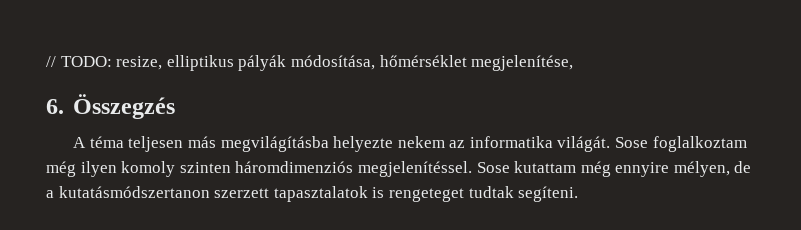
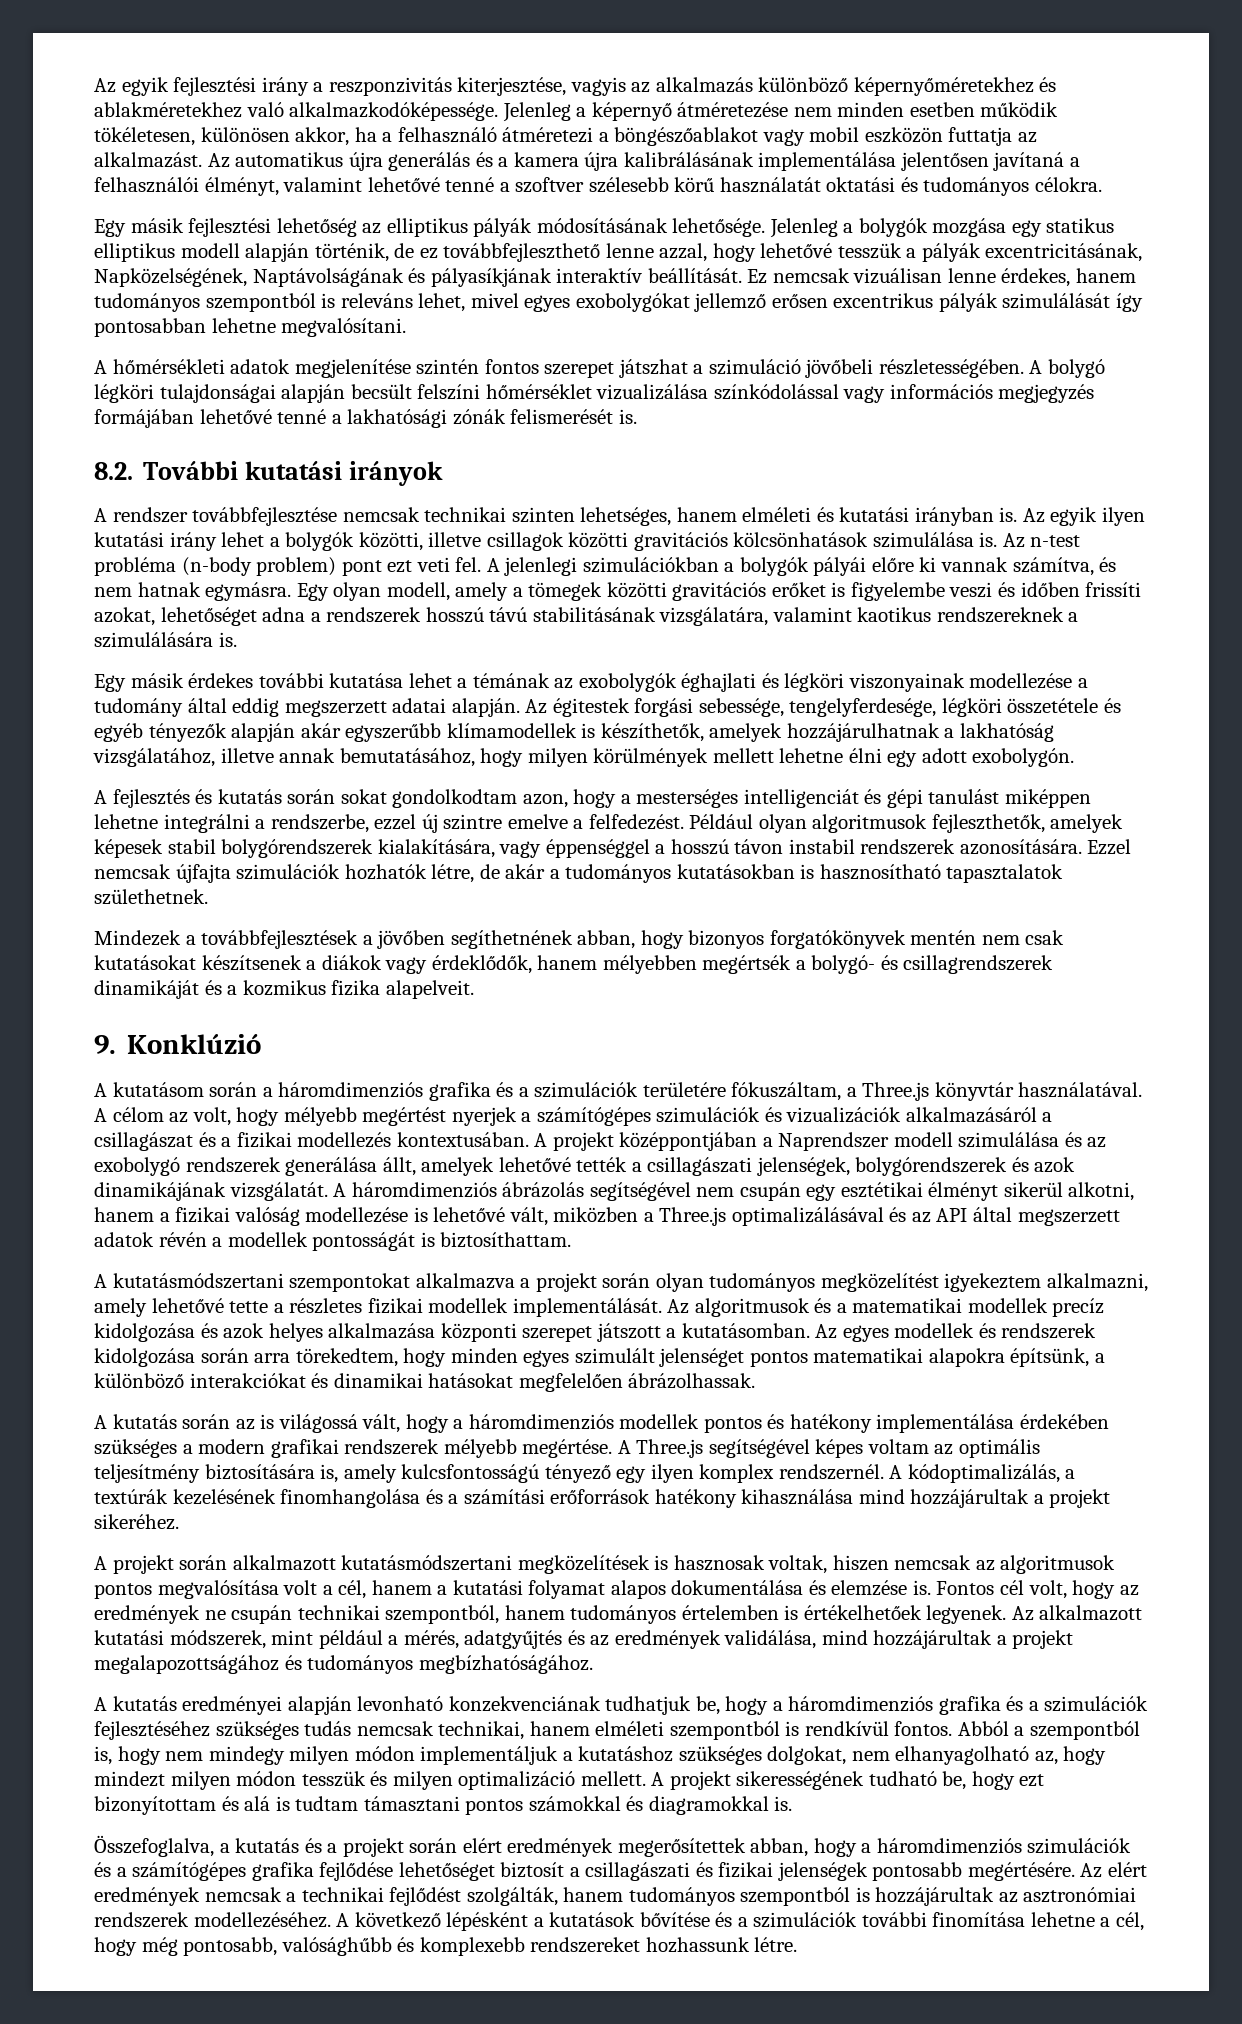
- // TODO: resize, elliptikus pályák módosítása, hőmérséklet megjelenítése,
- 6. Összegzés
- A téma teljesen más megvilágításba helyezte nekem az informatika világát. Sose foglalkoztam még ilyen komoly szinten háromdimenziós megjelenítéssel. Sose kutattam még ennyire mélyen, de a kutatásmódszertanon szerzett tapasztalatok is rengeteget tudtak segíteni.
+ Az egyik fejlesztési irány a reszponzivitás kiterjesztése, vagyis az alkalmazás különböző képernyőméretekhez és ablakméretekhez való alkalmazkodóképessége. Jelenleg a képernyő átméretezése nem minden esetben működik tökéletesen, különösen akkor, ha a felhasználó átméretezi a böngészőablakot vagy mobil eszközön futtatja az alkalmazást. Az automatikus újra generálás és a kamera újra kalibrálásának implementálása jelentősen javítaná a felhasználói élményt, valamint lehetővé tenné a szoftver szélesebb körű használatát oktatási és tudományos célokra.
+ Egy másik fejlesztési lehetőség az elliptikus pályák módosításának lehetősége. Jelenleg a bolygók mozgása egy statikus elliptikus modell alapján történik, de ez továbbfejleszthető lenne azzal, hogy lehetővé tesszük a pályák excentricitásának, Napközelségének, Naptávolságának és pályasíkjának interaktív beállítását. Ez nemcsak vizuálisan lenne érdekes, hanem tudományos szempontból is releváns lehet, mivel egyes exobolygókat jellemző erősen excentrikus pályák szimulálását így pontosabban lehetne megvalósítani.
+ A hőmérsékleti adatok megjelenítése szintén fontos szerepet játszhat a szimuláció jövőbeli részletességében. A bolygó légköri tulajdonságai alapján becsült felszíni hőmérséklet vizualizálása színkódolással vagy információs megjegyzés formájában lehetővé tenné a lakhatósági zónák felismerését is.
+ 8.2. További kutatási irányok
+ A rendszer továbbfejlesztése nemcsak technikai szinten lehetséges, hanem elméleti és kutatási irányban is. Az egyik ilyen kutatási irány lehet a bolygók közötti, illetve csillagok közötti gravitációs kölcsönhatások szimulálása is. Az n-test probléma (n-body problem) pont ezt veti fel. A jelenlegi szimulációkban a bolygók pályái előre ki vannak számítva, és nem hatnak egymásra. Egy olyan modell, amely a tömegek közötti gravitációs erőket is figyelembe veszi és időben frissíti azokat, lehetőséget adna a rendszerek hosszú távú stabilitásának vizsgálatára, valamint kaotikus rendszereknek a szimulálására is.
+ Egy másik érdekes további kutatása lehet a témának az exobolygók éghajlati és légköri viszonyainak modellezése a tudomány által eddig megszerzett adatai alapján. Az égitestek forgási sebessége, tengelyferdesége, légköri összetétele és egyéb tényezők alapján akár egyszerűbb klímamodellek is készíthetők, amelyek hozzájárulhatnak a lakhatóság vizsgálatához, illetve annak bemutatásához, hogy milyen körülmények mellett lehetne élni egy adott exobolygón.
+ A fejlesztés és kutatás során sokat gondolkodtam azon, hogy a mesterséges intelligenciát és gépi tanulást miképpen lehetne integrálni a rendszerbe, ezzel új szintre emelve a felfedezést. Például olyan algoritmusok fejleszthetők, amelyek képesek stabil bolygórendszerek kialakítására, vagy éppenséggel a hosszú távon instabil rendszerek azonosítására. Ezzel nemcsak újfajta szimulációk hozhatók létre, de akár a tudományos kutatásokban is hasznosítható tapasztalatok születhetnek.
+ Mindezek a továbbfejlesztések a jövőben segíthetnének abban, hogy bizonyos forgatókönyvek mentén nem csak kutatásokat készítsenek a diákok vagy érdeklődők, hanem mélyebben megértsék a bolygó- és csillagrendszerek dinamikáját és a kozmikus fizika alapelveit.
+ 9. Konklúzió
+ A kutatásom során a háromdimenziós grafika és a szimulációk területére fókuszáltam, a Three.js könyvtár használatával. A célom az volt, hogy mélyebb megértést nyerjek a számítógépes szimulációk és vizualizációk alkalmazásáról a csillagászat és a fizikai modellezés kontextusában. A projekt középpontjában a Naprendszer modell szimulálása és az exobolygó rendszerek generálása állt, amelyek lehetővé tették a csillagászati jelenségek, bolygórendszerek és azok dinamikájának vizsgálatát. A háromdimenziós ábrázolás segítségével nem csupán egy esztétikai élményt sikerül alkotni, hanem a fizikai valóság modellezése is lehetővé vált, miközben a Three.js optimalizálásával és az API által megszerzett adatok révén a modellek pontosságát is biztosíthattam.
+ A kutatásmódszertani szempontokat alkalmazva a projekt során olyan tudományos megközelítést igyekeztem alkalmazni, amely lehetővé tette a részletes fizikai modellek implementálását. Az algoritmusok és a matematikai modellek precíz kidolgozása és azok helyes alkalmazása központi szerepet játszott a kutatásomban. Az egyes modellek és rendszerek kidolgozása során arra törekedtem, hogy minden egyes szimulált jelenséget pontos matematikai alapokra építsünk, a különböző interakciókat és dinamikai hatásokat megfelelően ábrázolhassak.
+ A kutatás során az is világossá vált, hogy a háromdimenziós modellek pontos és hatékony implementálása érdekében szükséges a modern grafikai rendszerek mélyebb megértése. A Three.js segítségével képes voltam az optimális teljesítmény biztosítására is, amely kulcsfontosságú tényező egy ilyen komplex rendszernél. A kódoptimalizálás, a textúrák kezelésének finomhangolása és a számítási erőforrások hatékony kihasználása mind hozzájárultak a projekt sikeréhez.
+ A projekt során alkalmazott kutatásmódszertani megközelítések is hasznosak voltak, hiszen nemcsak az algoritmusok pontos megvalósítása volt a cél, hanem a kutatási folyamat alapos dokumentálása és elemzése is. Fontos cél volt, hogy az eredmények ne csupán technikai szempontból, hanem tudományos értelemben is értékelhetőek legyenek. Az alkalmazott kutatási módszerek, mint például a mérés, adatgyűjtés és az eredmények validálása, mind hozzájárultak a projekt megalapozottságához és tudományos megbízhatóságához.
+ A kutatás eredményei alapján levonható konzekvenciának tudhatjuk be, hogy a háromdimenziós grafika és a szimulációk fejlesztéséhez szükséges tudás nemcsak technikai, hanem elméleti szempontból is rendkívül fontos. Abból a szempontból is, hogy nem mindegy milyen módon implementáljuk a kutatáshoz szükséges dolgokat, nem elhanyagolható az, hogy mindezt milyen módon tesszük és milyen optimalizáció mellett. A projekt sikerességének tudható be, hogy ezt bizonyítottam és alá is tudtam támasztani pontos számokkal és diagramokkal is.
+ Összefoglalva, a kutatás és a projekt során elért eredmények megerősítettek abban, hogy a háromdimenziós szimulációk és a számítógépes grafika fejlődése lehetőséget biztosít a csillagászati és fizikai jelenségek pontosabb megértésére. Az elért eredmények nemcsak a technikai fejlődést szolgálták, hanem tudományos szempontból is hozzájárultak az asztronómiai rendszerek modellezéséhez. A következő lépésként a kutatások bővítése és a szimulációk további finomítása lehetne a cél, hogy még pontosabb, valósághűbb és komplexebb rendszereket hozhassunk létre.

